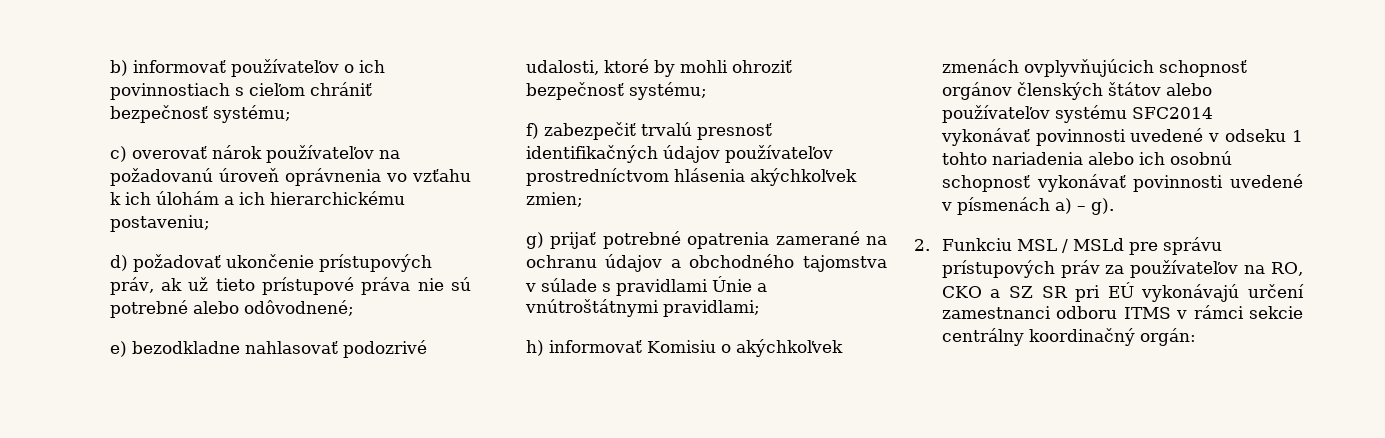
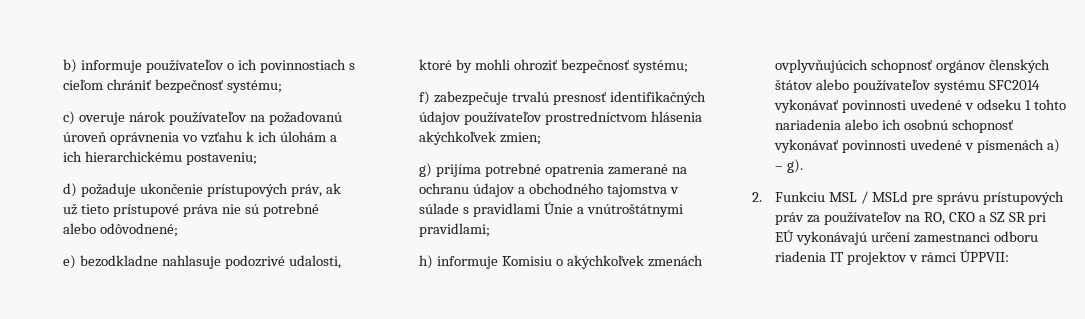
- b) informovať používateľov o ich povinnostiach s cieľom chrániť bezpečnosť systému;
+ b) informuje používateľov o ich povinnostiach s cieľom chrániť bezpečnosť systému;
- c) overovať nárok používateľov na požadovanú úroveň oprávnenia vo vzťahu k ich úlohám a ich hierarchickému postaveniu;
+ c) overuje nárok používateľov na požadovanú úroveň oprávnenia vo vzťahu k ich úlohám a ich hierarchickému postaveniu;
- d) požadovať ukončenie prístupových práv, ak už tieto prístupové práva nie sú potrebné alebo odôvodnené;
+ d) požaduje ukončenie prístupových práv, ak už tieto prístupové práva nie sú potrebné alebo odôvodnené;
- e) bezodkladne nahlasovať podozrivé udalosti, ktoré by mohli ohroziť bezpečnosť systému;
+ e) bezodkladne nahlasuje podozrivé udalosti, ktoré by mohli ohroziť bezpečnosť systému;
- f) zabezpečiť trvalú presnosť identifikačných údajov používateľov prostredníctvom hlásenia akýchkoľvek zmien;
+ f) zabezpečuje trvalú presnosť identifikačných údajov používateľov prostredníctvom hlásenia akýchkoľvek zmien;
- g) prijať potrebné opatrenia zamerané na ochranu údajov a obchodného tajomstva v súlade s pravidlami Únie a vnútroštátnymi pravidlami;
+ g) prijíma potrebné opatrenia zamerané na ochranu údajov a obchodného tajomstva v súlade s pravidlami Únie a vnútroštátnymi pravidlami;
- h) informovať Komisiu o akýchkoľvek zmenách ovplyvňujúcich schopnosť orgánov členských štátov alebo používateľov systému SFC2014 vykonávať povinnosti uvedené v odseku 1 tohto nariadenia alebo ich osobnú schopnosť vykonávať povinnosti uvedené v písmenách a) – g).
+ h) informuje Komisiu o akýchkoľvek zmenách ovplyvňujúcich schopnosť orgánov členských štátov alebo používateľov systému SFC2014 vykonávať povinnosti uvedené v odseku 1 tohto nariadenia alebo ich osobnú schopnosť vykonávať povinnosti uvedené v písmenách a) – g).
- 2. Funkciu MSL / MSLd pre správu prístupových práv za používateľov na RO, CKO a SZ SR pri EÚ vykonávajú určení zamestnanci odboru ITMS v rámci sekcie centrálny koordinačný orgán:
+ 2. Funkciu MSL / MSLd pre správu prístupových práv za používateľov na RO, CKO a SZ SR pri EÚ vykonávajú určení zamestnanci odboru riadenia IT projektov v rámci ÚPPVII:

